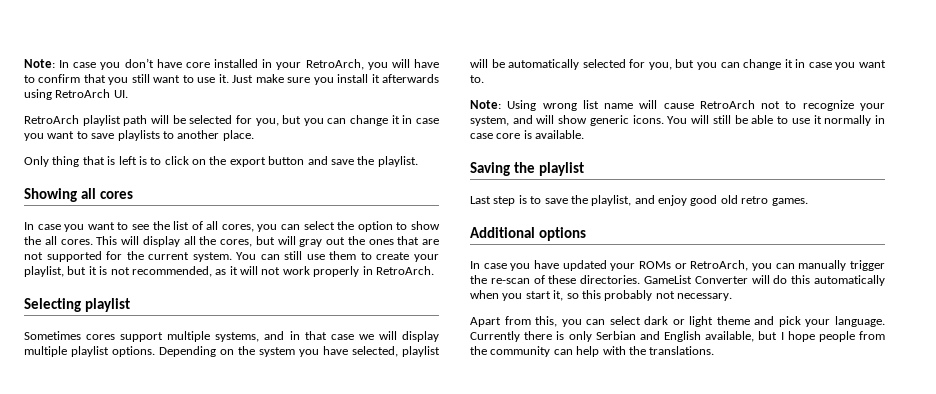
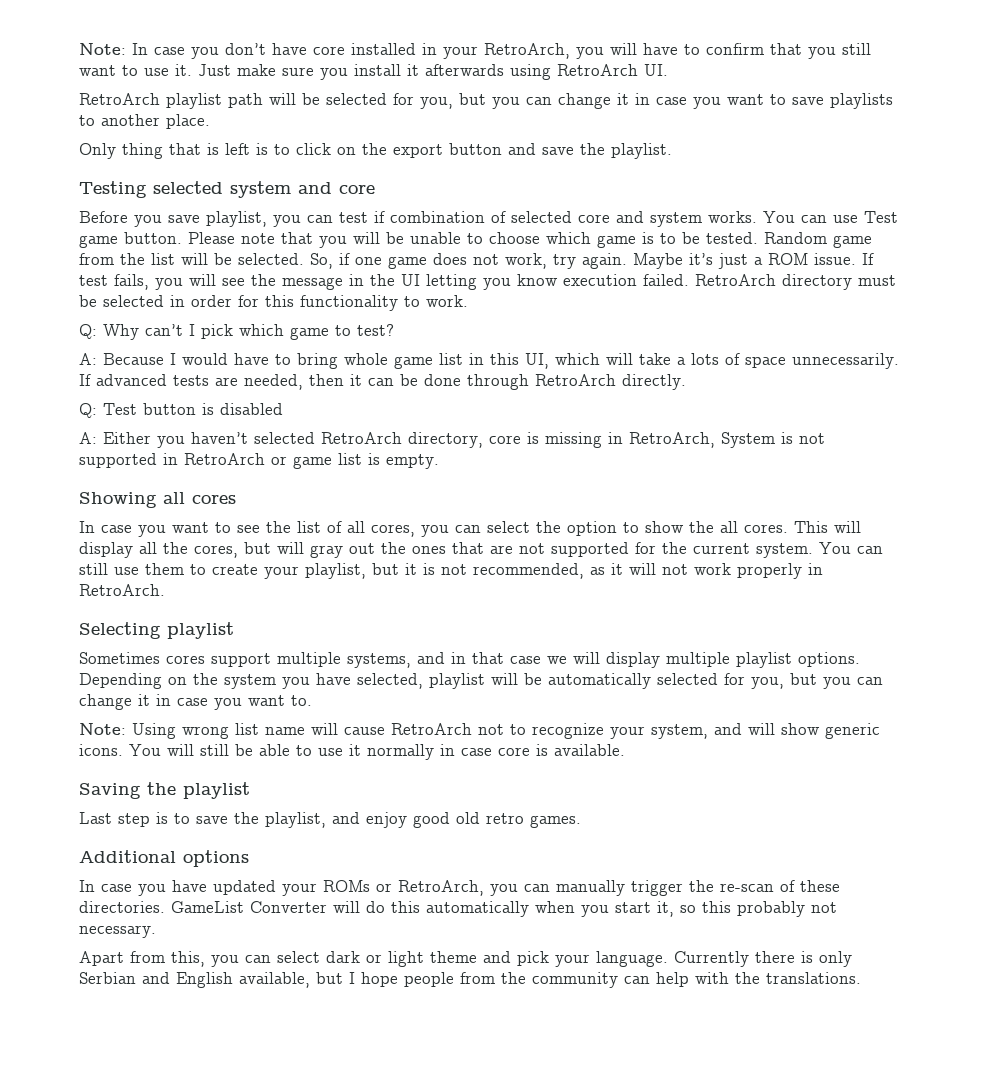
+ Testing selected system and core
+ Before you save playlist, you can test if combination of selected core and system works. You can use Test game button. Please note that you will be unable to choose which game is to be tested. Random game from the list will be selected. So, if one game does not work, try again. Maybe it’s just a ROM issue. If test fails, you will see the message in the UI letting you know execution failed. RetroArch directory must be selected in order for this functionality to work.
+ Q: Why can’t I pick which game to test?
+ A: Because I would have to bring whole game list in this UI, which will take a lots of space unnecessarily. If advanced tests are needed, then it can be done through RetroArch directly.
+ Q: Test button is disabled
+ A: Either you haven’t selected RetroArch directory, core is missing in RetroArch, System is not supported in RetroArch or game list is empty.

